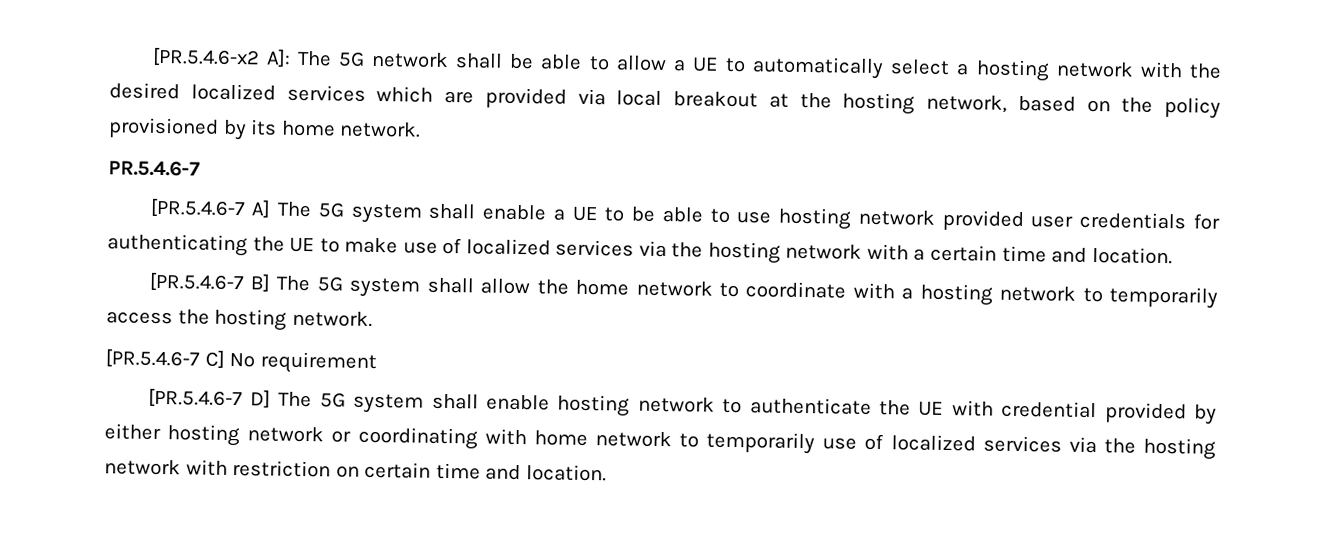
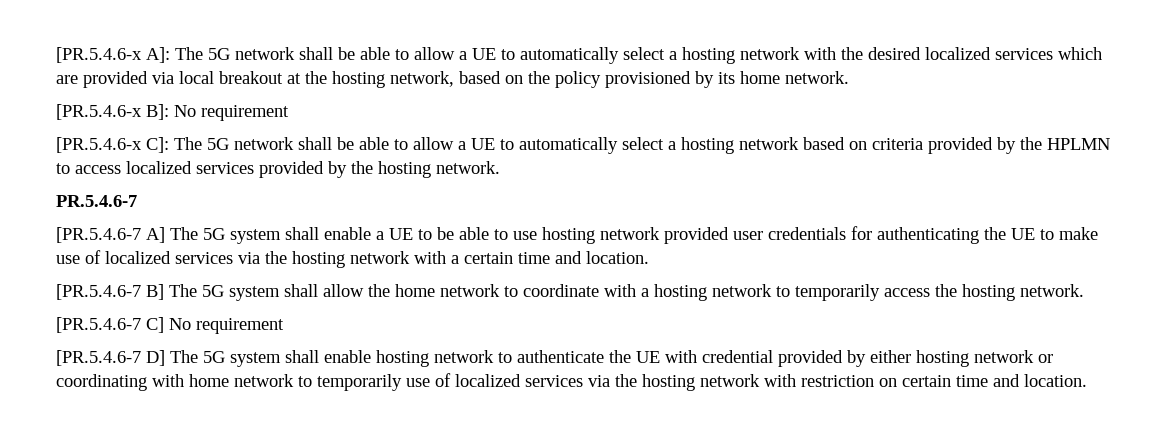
- [PR.5.4.6-x2 A]: The 5G network shall be able to allow a UE to automatically select a hosting network with the desired localized services which are provided via local breakout at the hosting network, based on the policy provisioned by its home network.
+ [PR.5.4.6-x A]: The 5G network shall be able to allow a UE to automatically select a hosting network with the desired localized services which are provided via local breakout at the hosting network, based on the policy provisioned by its home network.
+ [PR.5.4.6-x B]: No requirement
+ [PR.5.4.6-x C]: The 5G network shall be able to allow a UE to automatically select a hosting network based on criteria provided by the HPLMN to access localized services provided by the hosting network.

